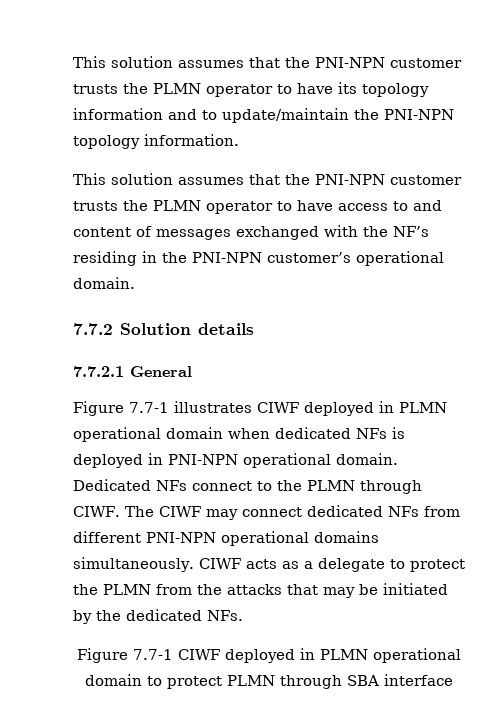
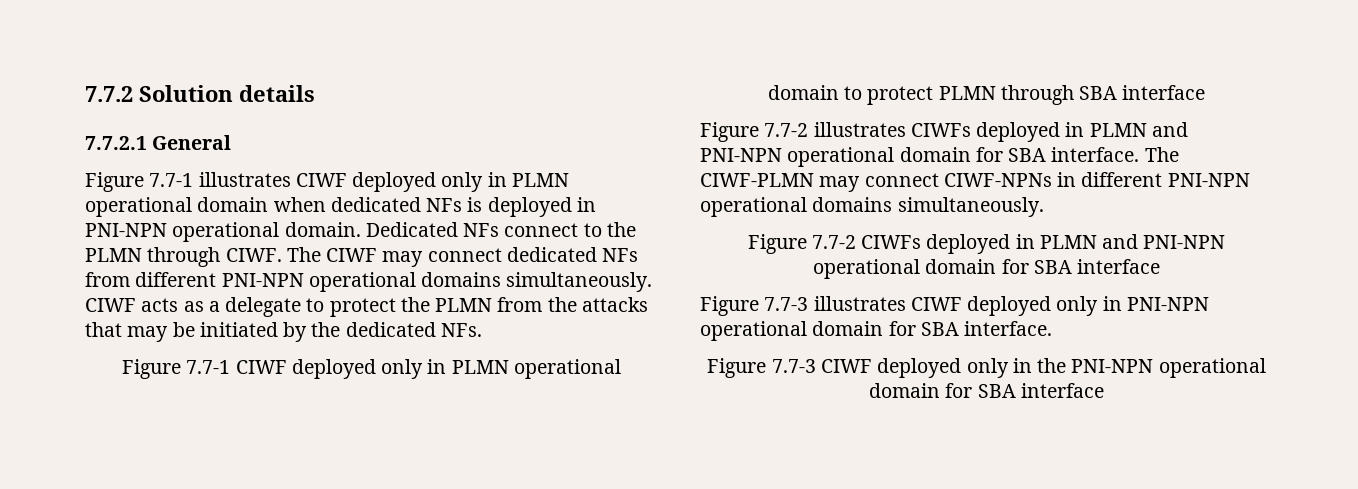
- This solution assumes that the PNI-NPN customer trusts the PLMN operator to have its topology information and to update/maintain the PNI-NPN topology information.
- This solution assumes that the PNI-NPN customer trusts the PLMN operator to have access to and content of messages exchanged with the NF’s residing in the PNI-NPN customer’s operational domain.
- Figure 7.7-1 illustrates CIWF deployed in PLMN operational domain when dedicated NFs is deployed in PNI-NPN operational domain.
+ Figure 7.7-1 illustrates CIWF deployed only in PLMN operational domain when dedicated NFs is deployed in PNI-NPN operational domain.
- Figure 7.7-1 CIWF deployed in PLMN operational domain to protect PLMN through SBA interface
+ Figure 7.7-1 CIWF deployed only in PLMN operational domain to protect PLMN through SBA interface
+ Figure 7.7-2 illustrates CIWFs deployed in PLMN and PNI-NPN operational domain for SBA interface. The CIWF-PLMN may connect CIWF-NPNs in different PNI-NPN operational domains simultaneously.
+ Figure 7.7-2 CIWFs deployed in PLMN and PNI-NPN operational domain for SBA interface
+ Figure 7.7-3 illustrates CIWF deployed only in PNI-NPN operational domain for SBA interface.
+ Figure 7.7-3 CIWF deployed only in the PNI-NPN operational domain for SBA interface

